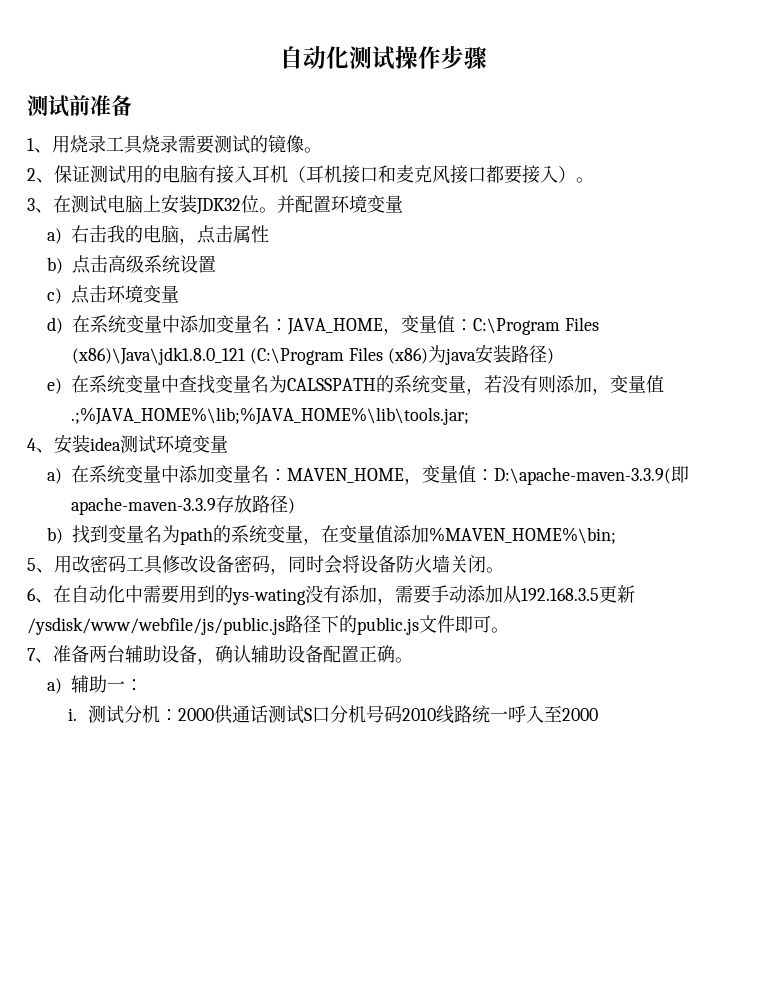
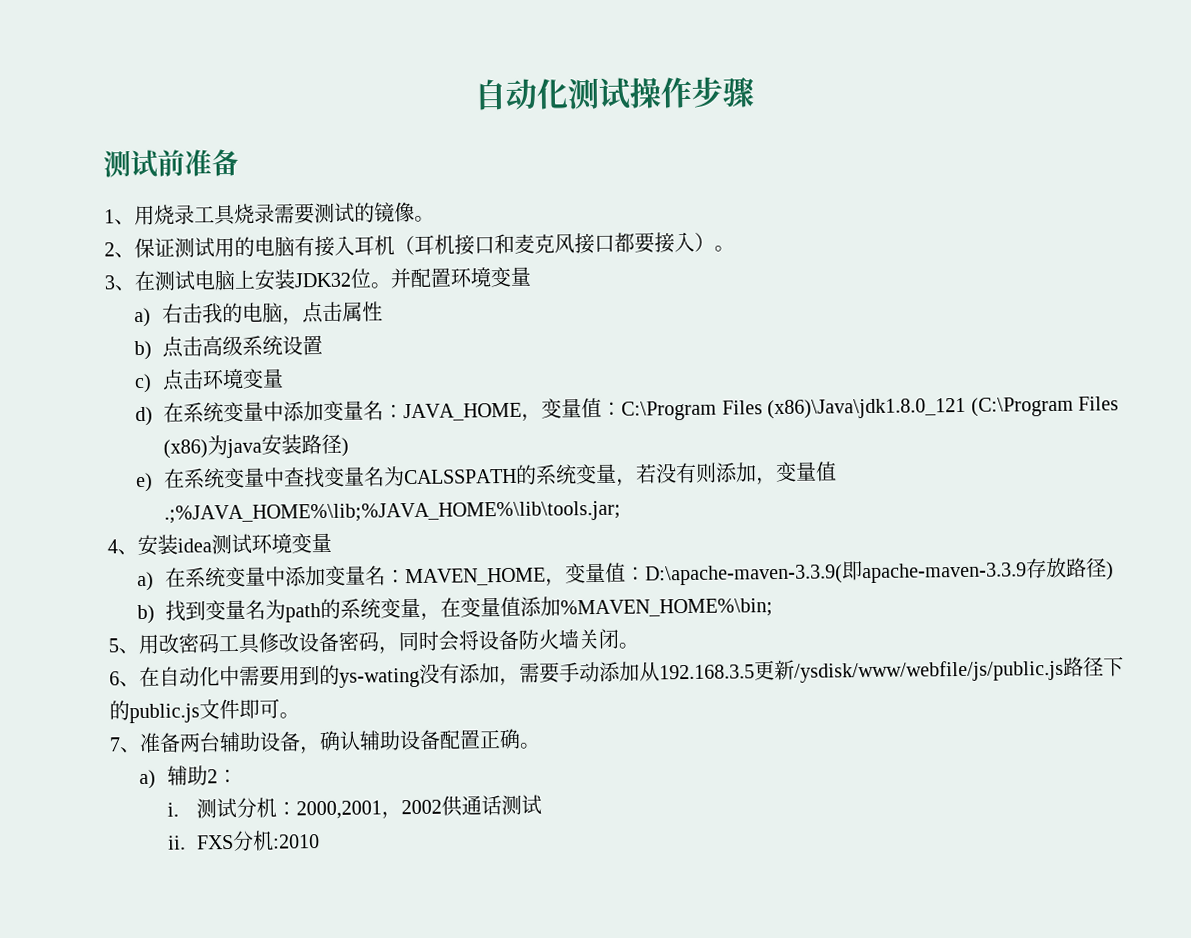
- a)辅助一：
+ a)辅助2：
- 测试分机：2000供通话测试S口分机号码2010线路统一呼入至2000
+ 测试分机：2000,2001，2002供通话测试
+ ii. FXS分机:2010

